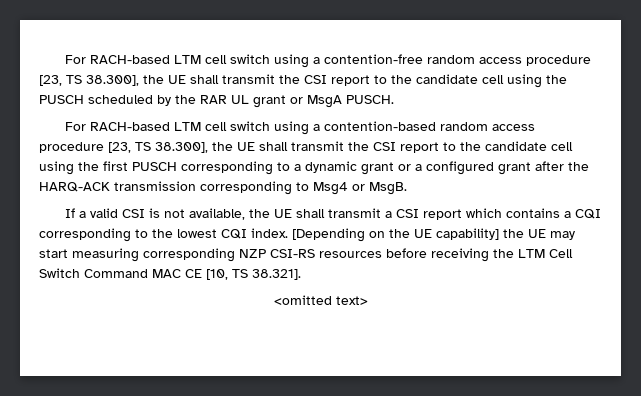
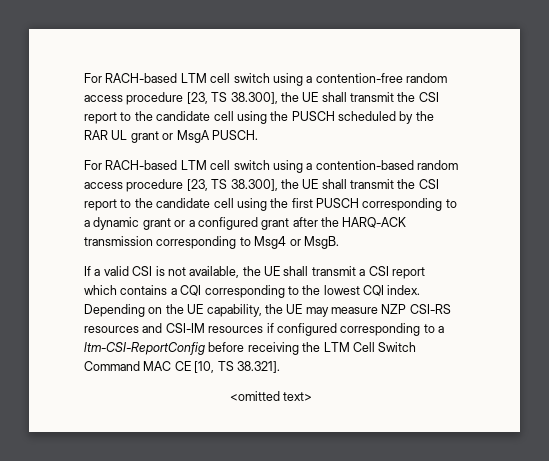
- [Depending on the UE capability] the UE may start measuring corresponding NZP CSI-RS resources before receiving the LTM Cell Switch Command MAC CE [10, TS 38.321].
+ Depending on the UE capability, the UE may measure NZP CSI-RS resources and CSI-IM resources if configured corresponding to a ltm-CSI-ReportConfig before receiving the LTM Cell Switch Command MAC CE [10, TS 38.321].

